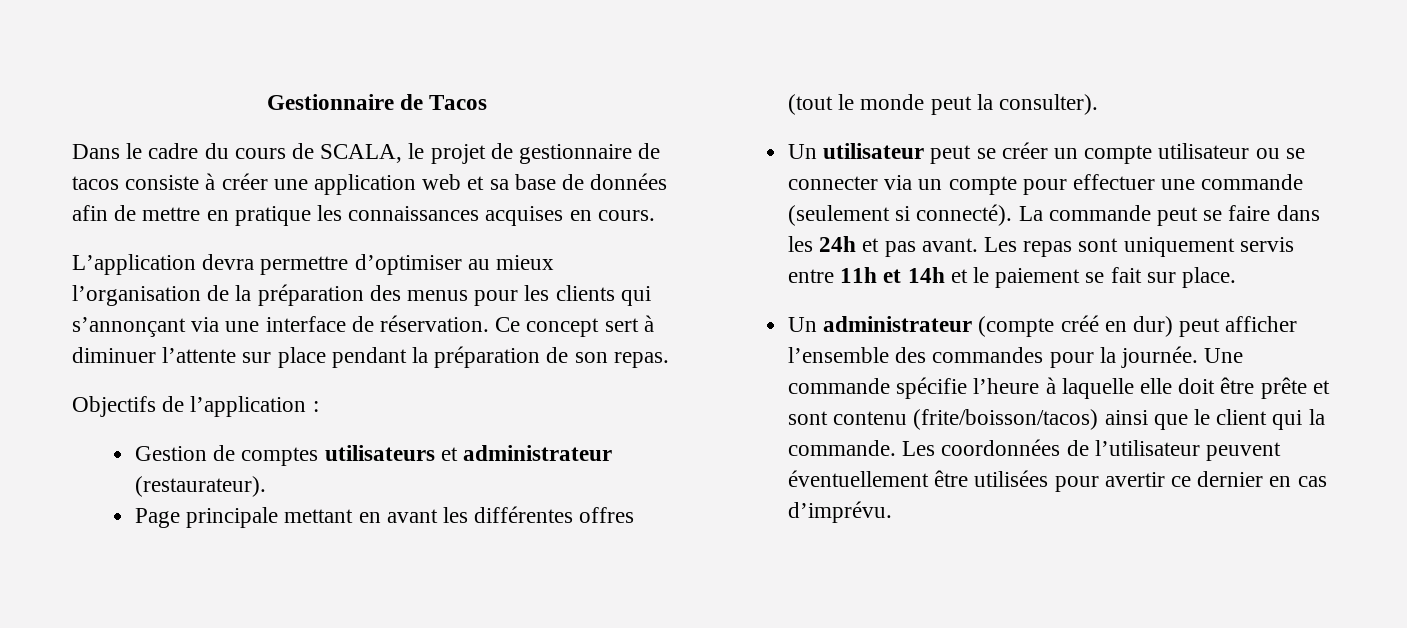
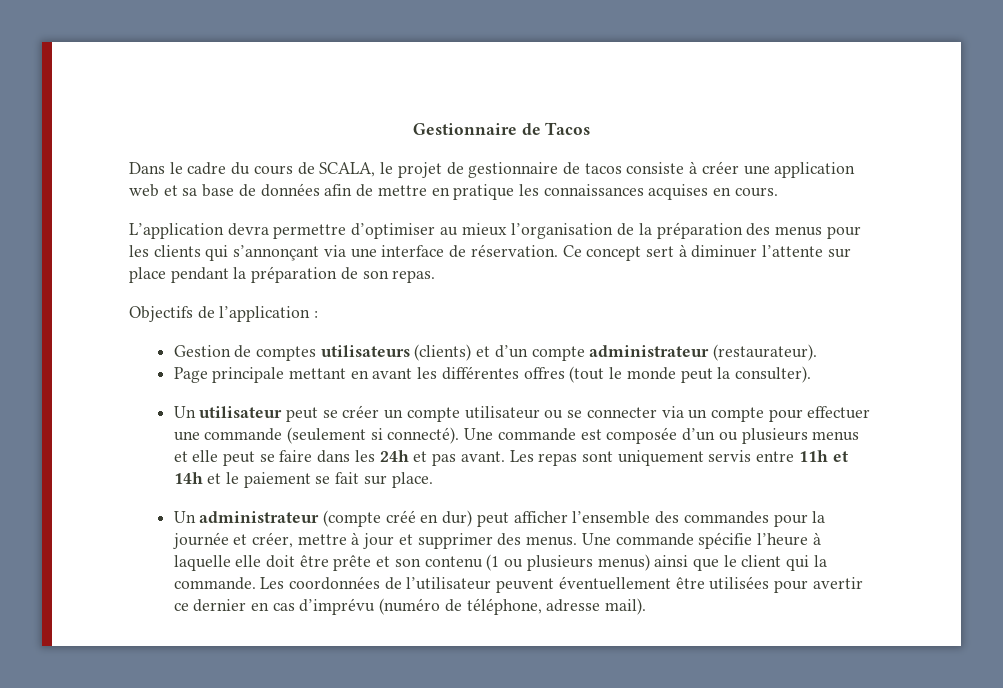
- Gestion de comptes utilisateurs et administrateur (restaurateur).
+ Gestion de comptes utilisateurs (clients) et d’un compte administrateur (restaurateur).
- La commande peut se faire dans les 24h et pas avant.
+ Une commande est composée d’un ou plusieurs menus et elle peut se faire dans les 24h et pas avant.
- Un administrateur (compte créé en dur) peut afficher l’ensemble des commandes pour la journée.
+ Un administrateur (compte créé en dur) peut afficher l’ensemble des commandes pour la journée et créer, mettre à jour et supprimer des menus.
- Une commande spécifie l’heure à laquelle elle doit être prête et sont contenu (frite/boisson/tacos) ainsi que le client qui la commande.
+ Une commande spécifie l’heure à laquelle elle doit être prête et son contenu (1 ou plusieurs menus) ainsi que le client qui la commande.
- Les coordonnées de l’utilisateur peuvent éventuellement être utilisées pour avertir ce dernier en cas d’imprévu.
+ Les coordonnées de l’utilisateur peuvent éventuellement être utilisées pour avertir ce dernier en cas d’imprévu (numéro de téléphone, adresse mail).

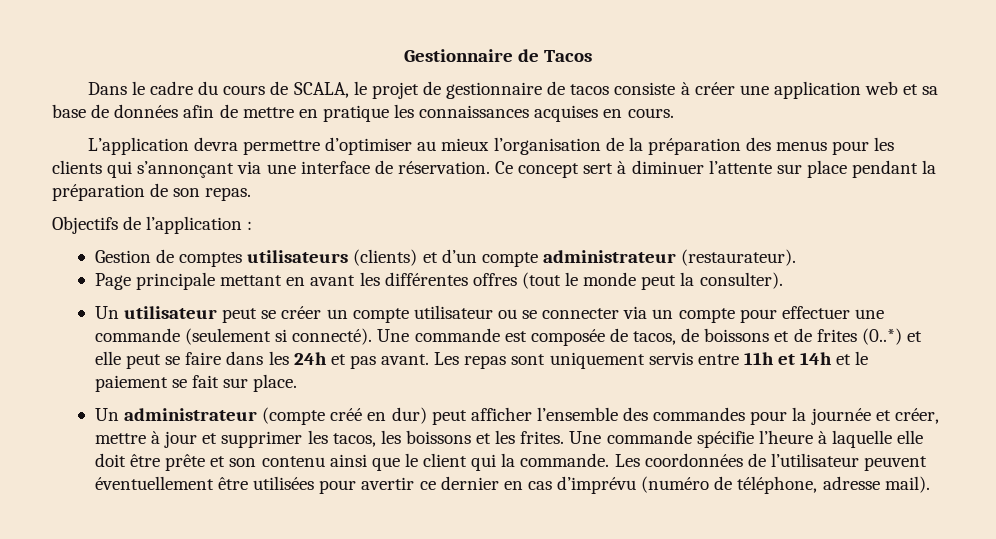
- Une commande est composée d’un ou plusieurs menus et elle peut se faire dans les 24h et pas avant.
+ Une commande est composée de tacos, de boissons et de frites (0..*) et elle peut se faire dans les 24h et pas avant.
- Un administrateur (compte créé en dur) peut afficher l’ensemble des commandes pour la journée et créer, mettre à jour et supprimer des menus.
+ Un administrateur (compte créé en dur) peut afficher l’ensemble des commandes pour la journée et créer, mettre à jour et supprimer les tacos, les boissons et les frites.
- Une commande spécifie l’heure à laquelle elle doit être prête et son contenu (1 ou plusieurs menus) ainsi que le client qui la commande.
+ Une commande spécifie l’heure à laquelle elle doit être prête et son contenu ainsi que le client qui la commande.

